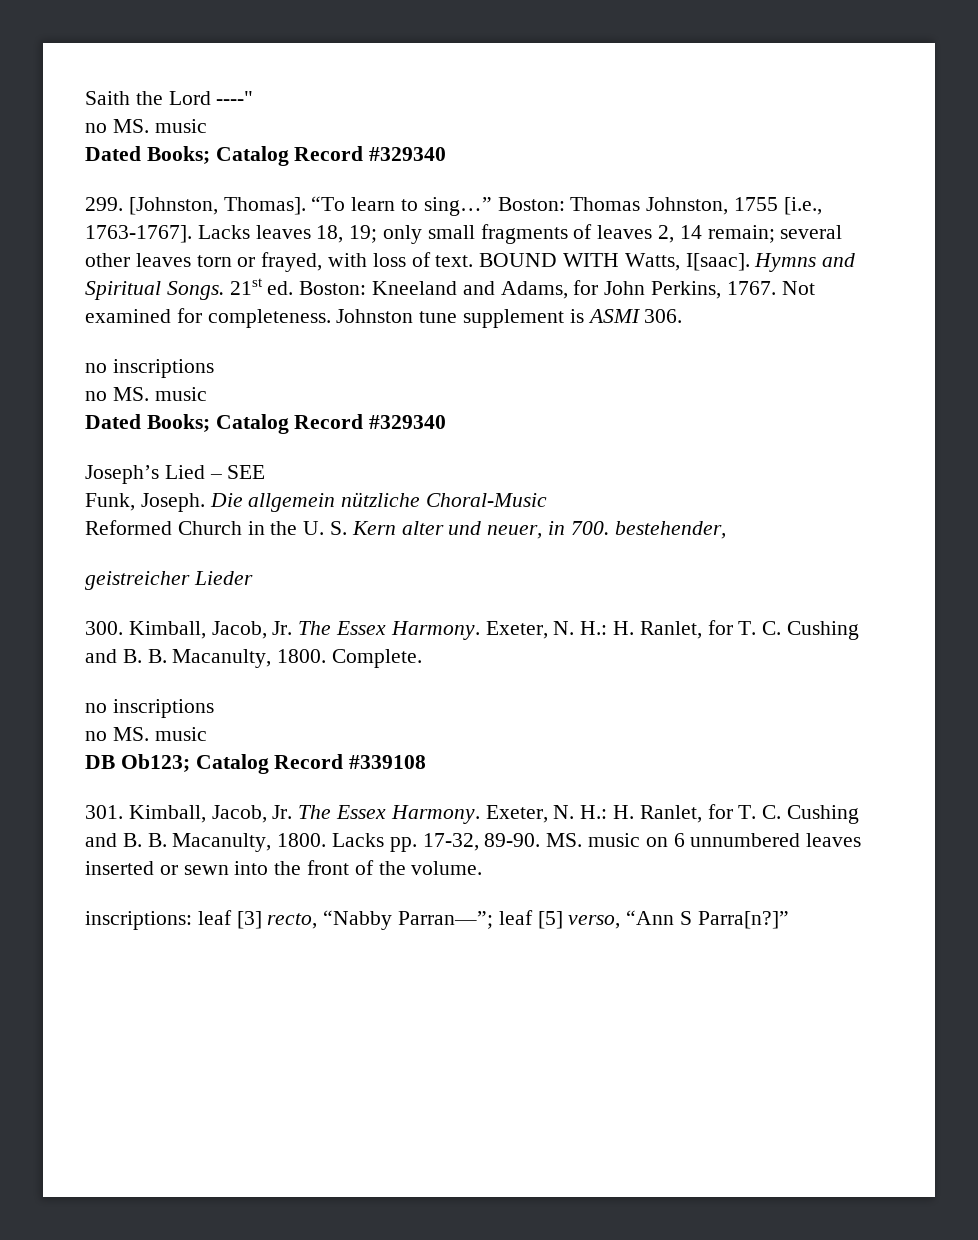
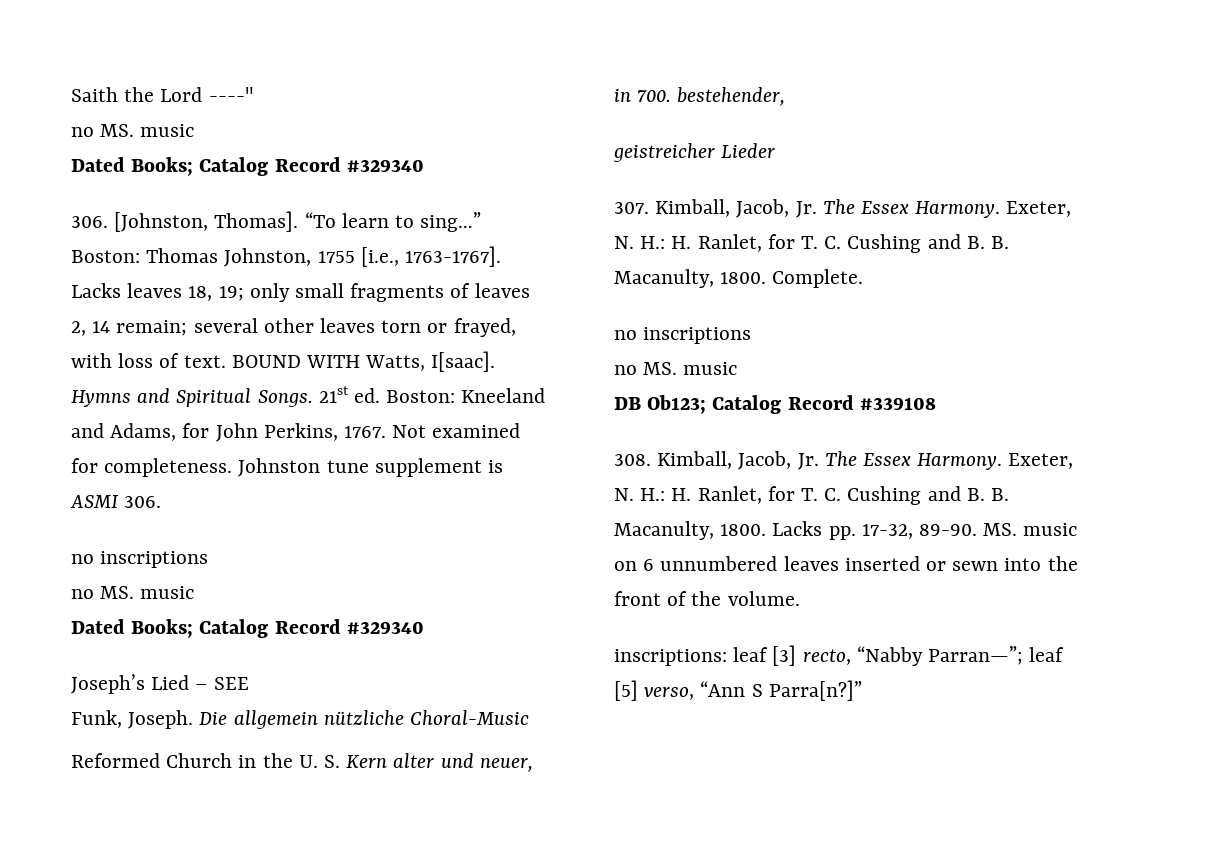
- 299. [Johnston, Thomas].
+ 306. [Johnston, Thomas].
- 300. Kimball, Jacob, Jr. The Essex Harmony.
+ 307. Kimball, Jacob, Jr. The Essex Harmony.
- 301. Kimball, Jacob, Jr. The Essex Harmony.
+ 308. Kimball, Jacob, Jr. The Essex Harmony.

